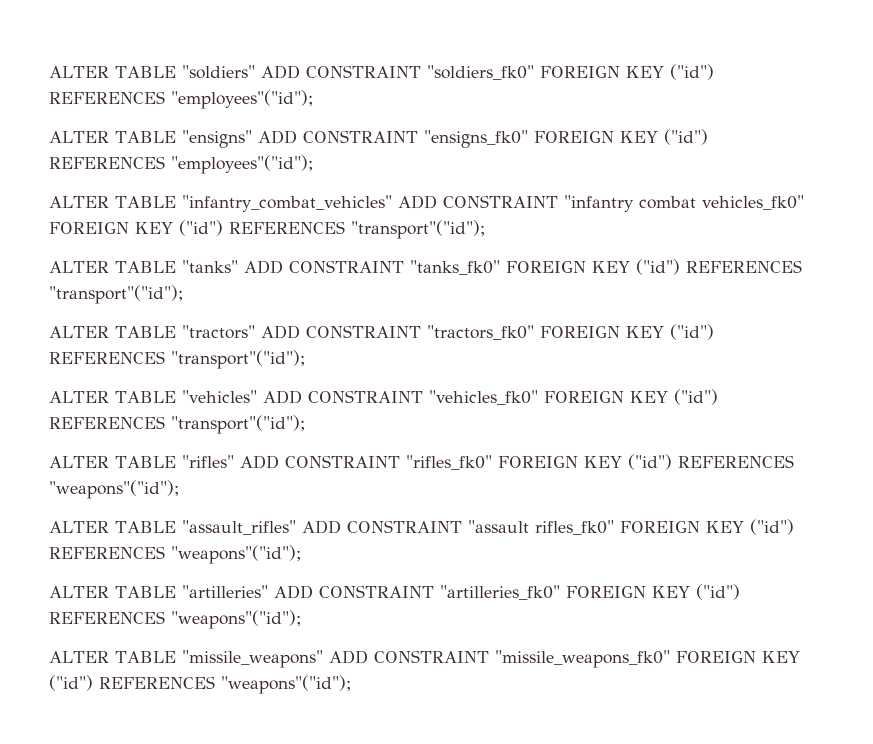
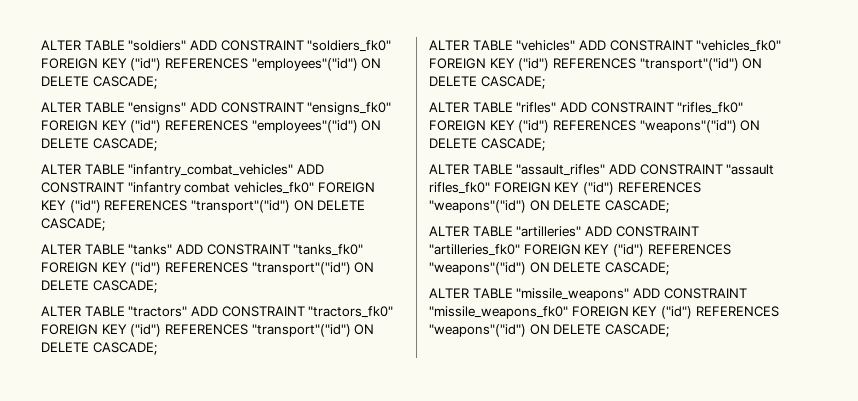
- ALTER TABLE "soldiers" ADD CONSTRAINT "soldiers_fk0" FOREIGN KEY ("id") REFERENCES "employees"("id");
+ ALTER TABLE "soldiers" ADD CONSTRAINT "soldiers_fk0" FOREIGN KEY ("id") REFERENCES "employees"("id") ON DELETE CASCADE;
- ALTER TABLE "ensigns" ADD CONSTRAINT "ensigns_fk0" FOREIGN KEY ("id") REFERENCES "employees"("id");
+ ALTER TABLE "ensigns" ADD CONSTRAINT "ensigns_fk0" FOREIGN KEY ("id") REFERENCES "employees"("id") ON DELETE CASCADE;
- ALTER TABLE "infantry_combat_vehicles" ADD CONSTRAINT "infantry combat vehicles_fk0" FOREIGN KEY ("id") REFERENCES "transport"("id");
+ ALTER TABLE "infantry_combat_vehicles" ADD CONSTRAINT "infantry combat vehicles_fk0" FOREIGN KEY ("id") REFERENCES "transport"("id") ON DELETE CASCADE;
- ALTER TABLE "tanks" ADD CONSTRAINT "tanks_fk0" FOREIGN KEY ("id") REFERENCES "transport"("id");
+ ALTER TABLE "tanks" ADD CONSTRAINT "tanks_fk0" FOREIGN KEY ("id") REFERENCES "transport"("id") ON DELETE CASCADE;
- ALTER TABLE "tractors" ADD CONSTRAINT "tractors_fk0" FOREIGN KEY ("id") REFERENCES "transport"("id");
+ ALTER TABLE "tractors" ADD CONSTRAINT "tractors_fk0" FOREIGN KEY ("id") REFERENCES "transport"("id") ON DELETE CASCADE;
- ALTER TABLE "vehicles" ADD CONSTRAINT "vehicles_fk0" FOREIGN KEY ("id") REFERENCES "transport"("id");
+ ALTER TABLE "vehicles" ADD CONSTRAINT "vehicles_fk0" FOREIGN KEY ("id") REFERENCES "transport"("id") ON DELETE CASCADE;
- ALTER TABLE "rifles" ADD CONSTRAINT "rifles_fk0" FOREIGN KEY ("id") REFERENCES "weapons"("id");
+ ALTER TABLE "rifles" ADD CONSTRAINT "rifles_fk0" FOREIGN KEY ("id") REFERENCES "weapons"("id") ON DELETE CASCADE;
- ALTER TABLE "assault_rifles" ADD CONSTRAINT "assault rifles_fk0" FOREIGN KEY ("id") REFERENCES "weapons"("id");
+ ALTER TABLE "assault_rifles" ADD CONSTRAINT "assault rifles_fk0" FOREIGN KEY ("id") REFERENCES "weapons"("id") ON DELETE CASCADE;
- ALTER TABLE "artilleries" ADD CONSTRAINT "artilleries_fk0" FOREIGN KEY ("id") REFERENCES "weapons"("id");
+ ALTER TABLE "artilleries" ADD CONSTRAINT "artilleries_fk0" FOREIGN KEY ("id") REFERENCES "weapons"("id") ON DELETE CASCADE;
- ALTER TABLE "missile_weapons" ADD CONSTRAINT "missile_weapons_fk0" FOREIGN KEY ("id") REFERENCES "weapons"("id");
+ ALTER TABLE "missile_weapons" ADD CONSTRAINT "missile_weapons_fk0" FOREIGN KEY ("id") REFERENCES "weapons"("id") ON DELETE CASCADE;

